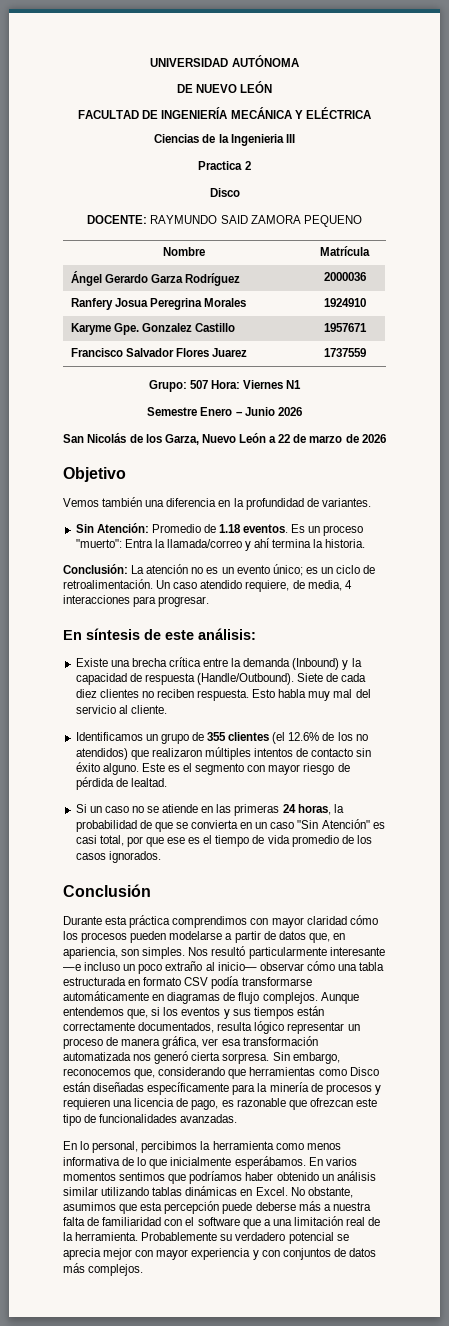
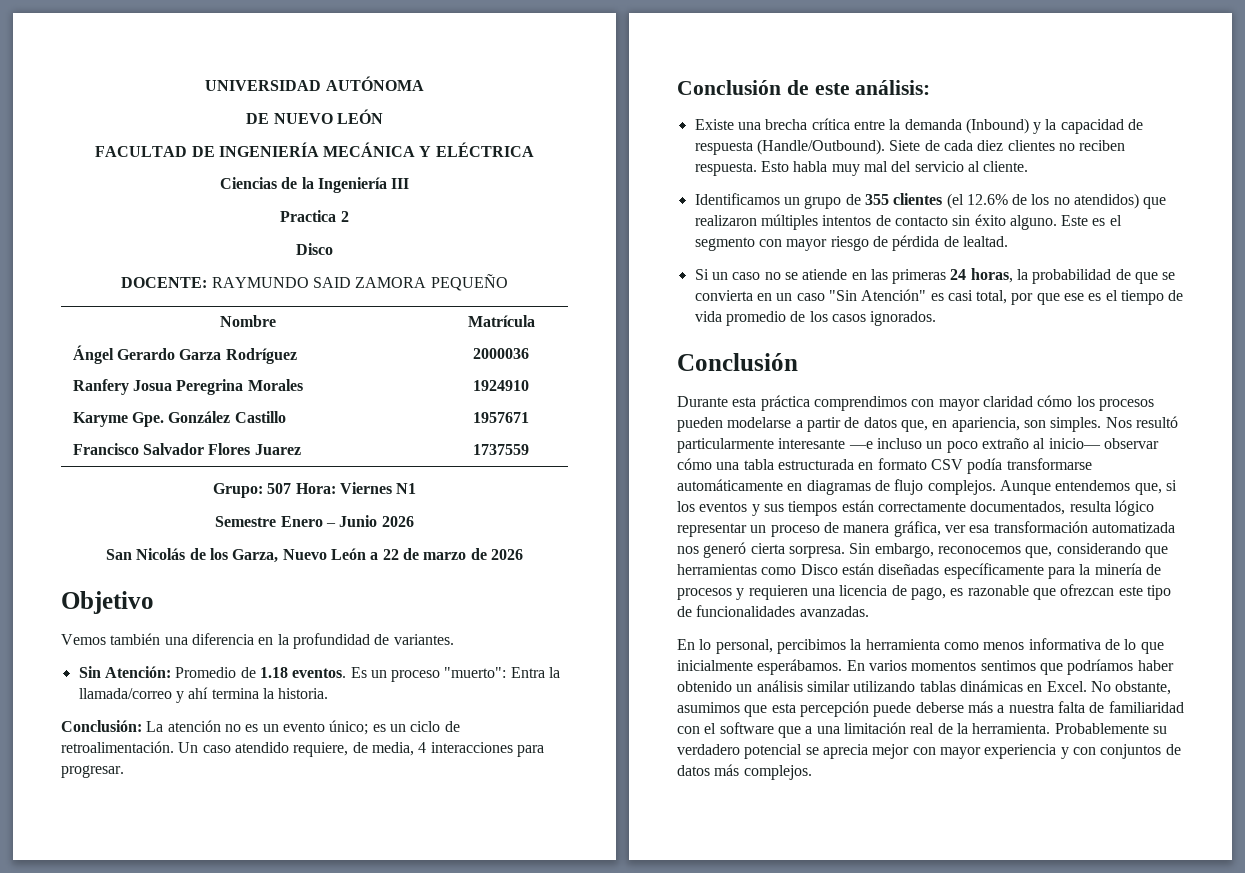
- Ciencias de la Ingenieria III
+ Ciencias de la Ingeniería III
- DOCENTE: RAYMUNDO SAID ZAMORA PEQUENO
+ DOCENTE: RAYMUNDO SAID ZAMORA PEQUEÑO
- Karyme Gpe. Gonzalez Castillo | 1957671
+ Karyme Gpe. González Castillo | 1957671
- En síntesis de este análisis:
+ Conclusión de este análisis:

